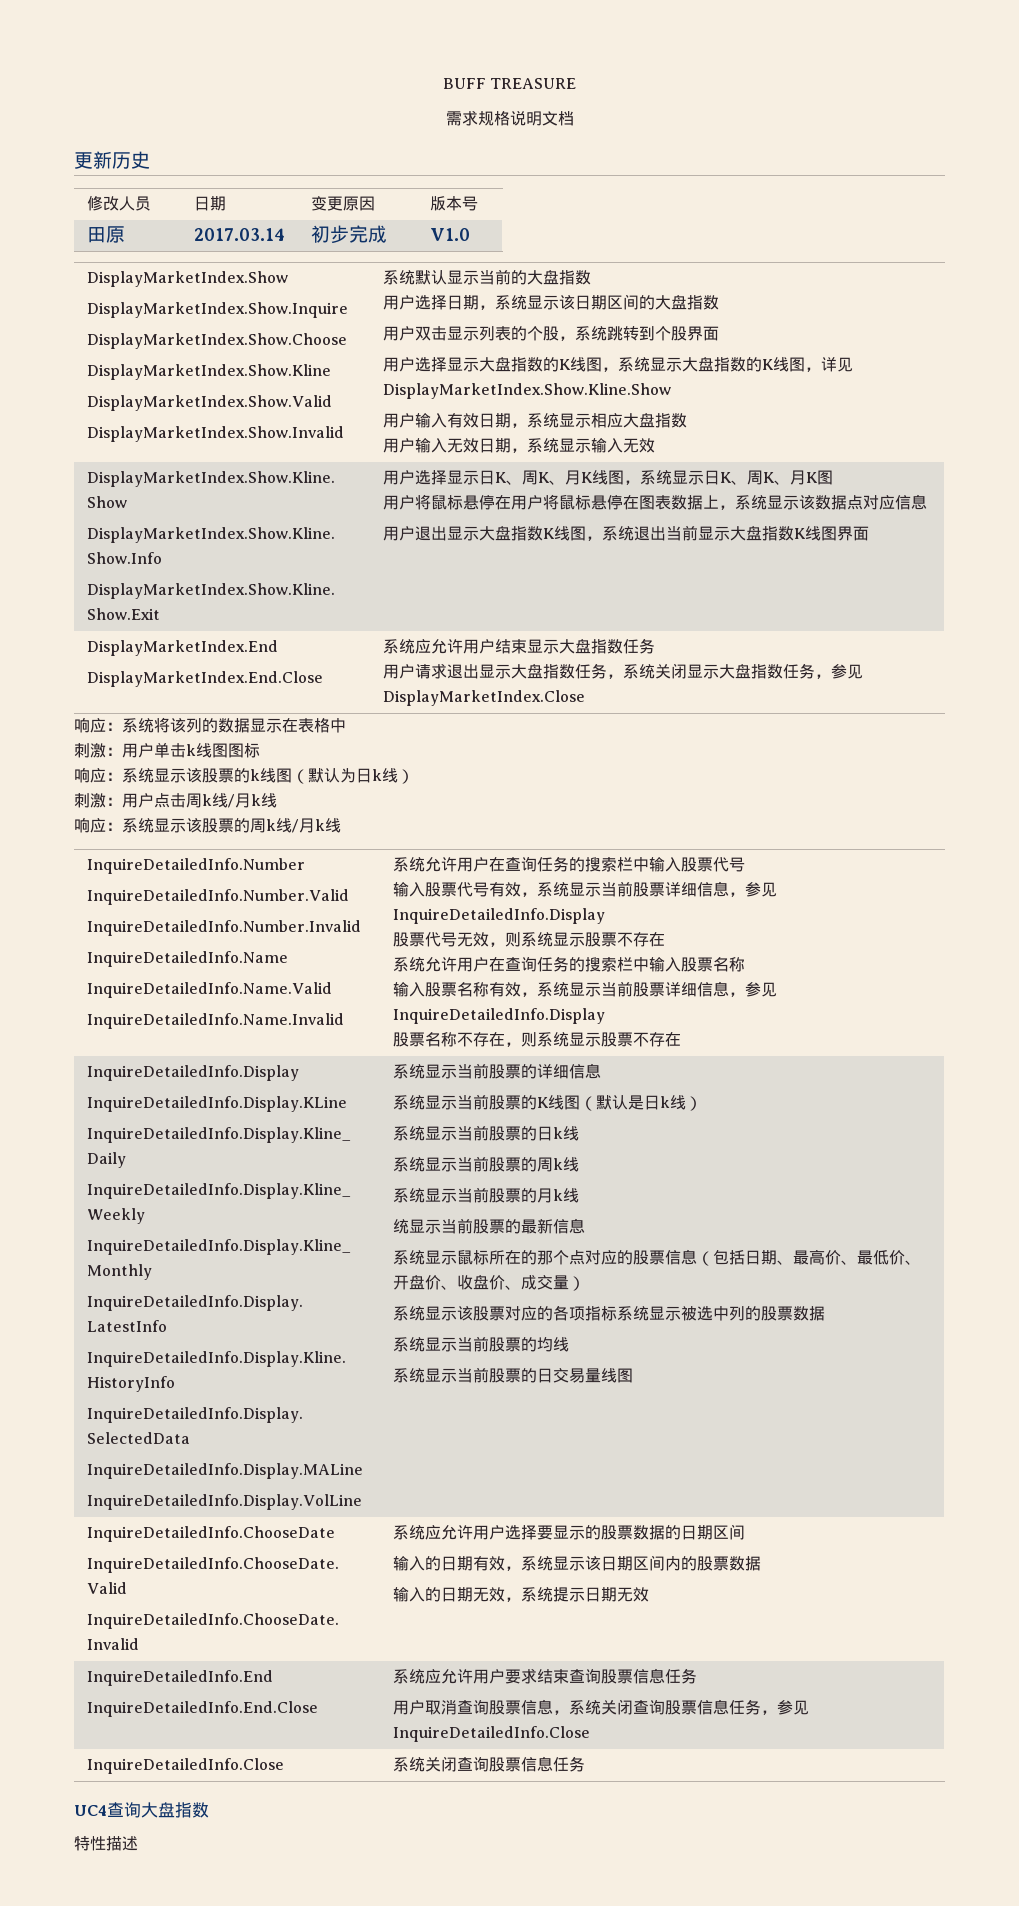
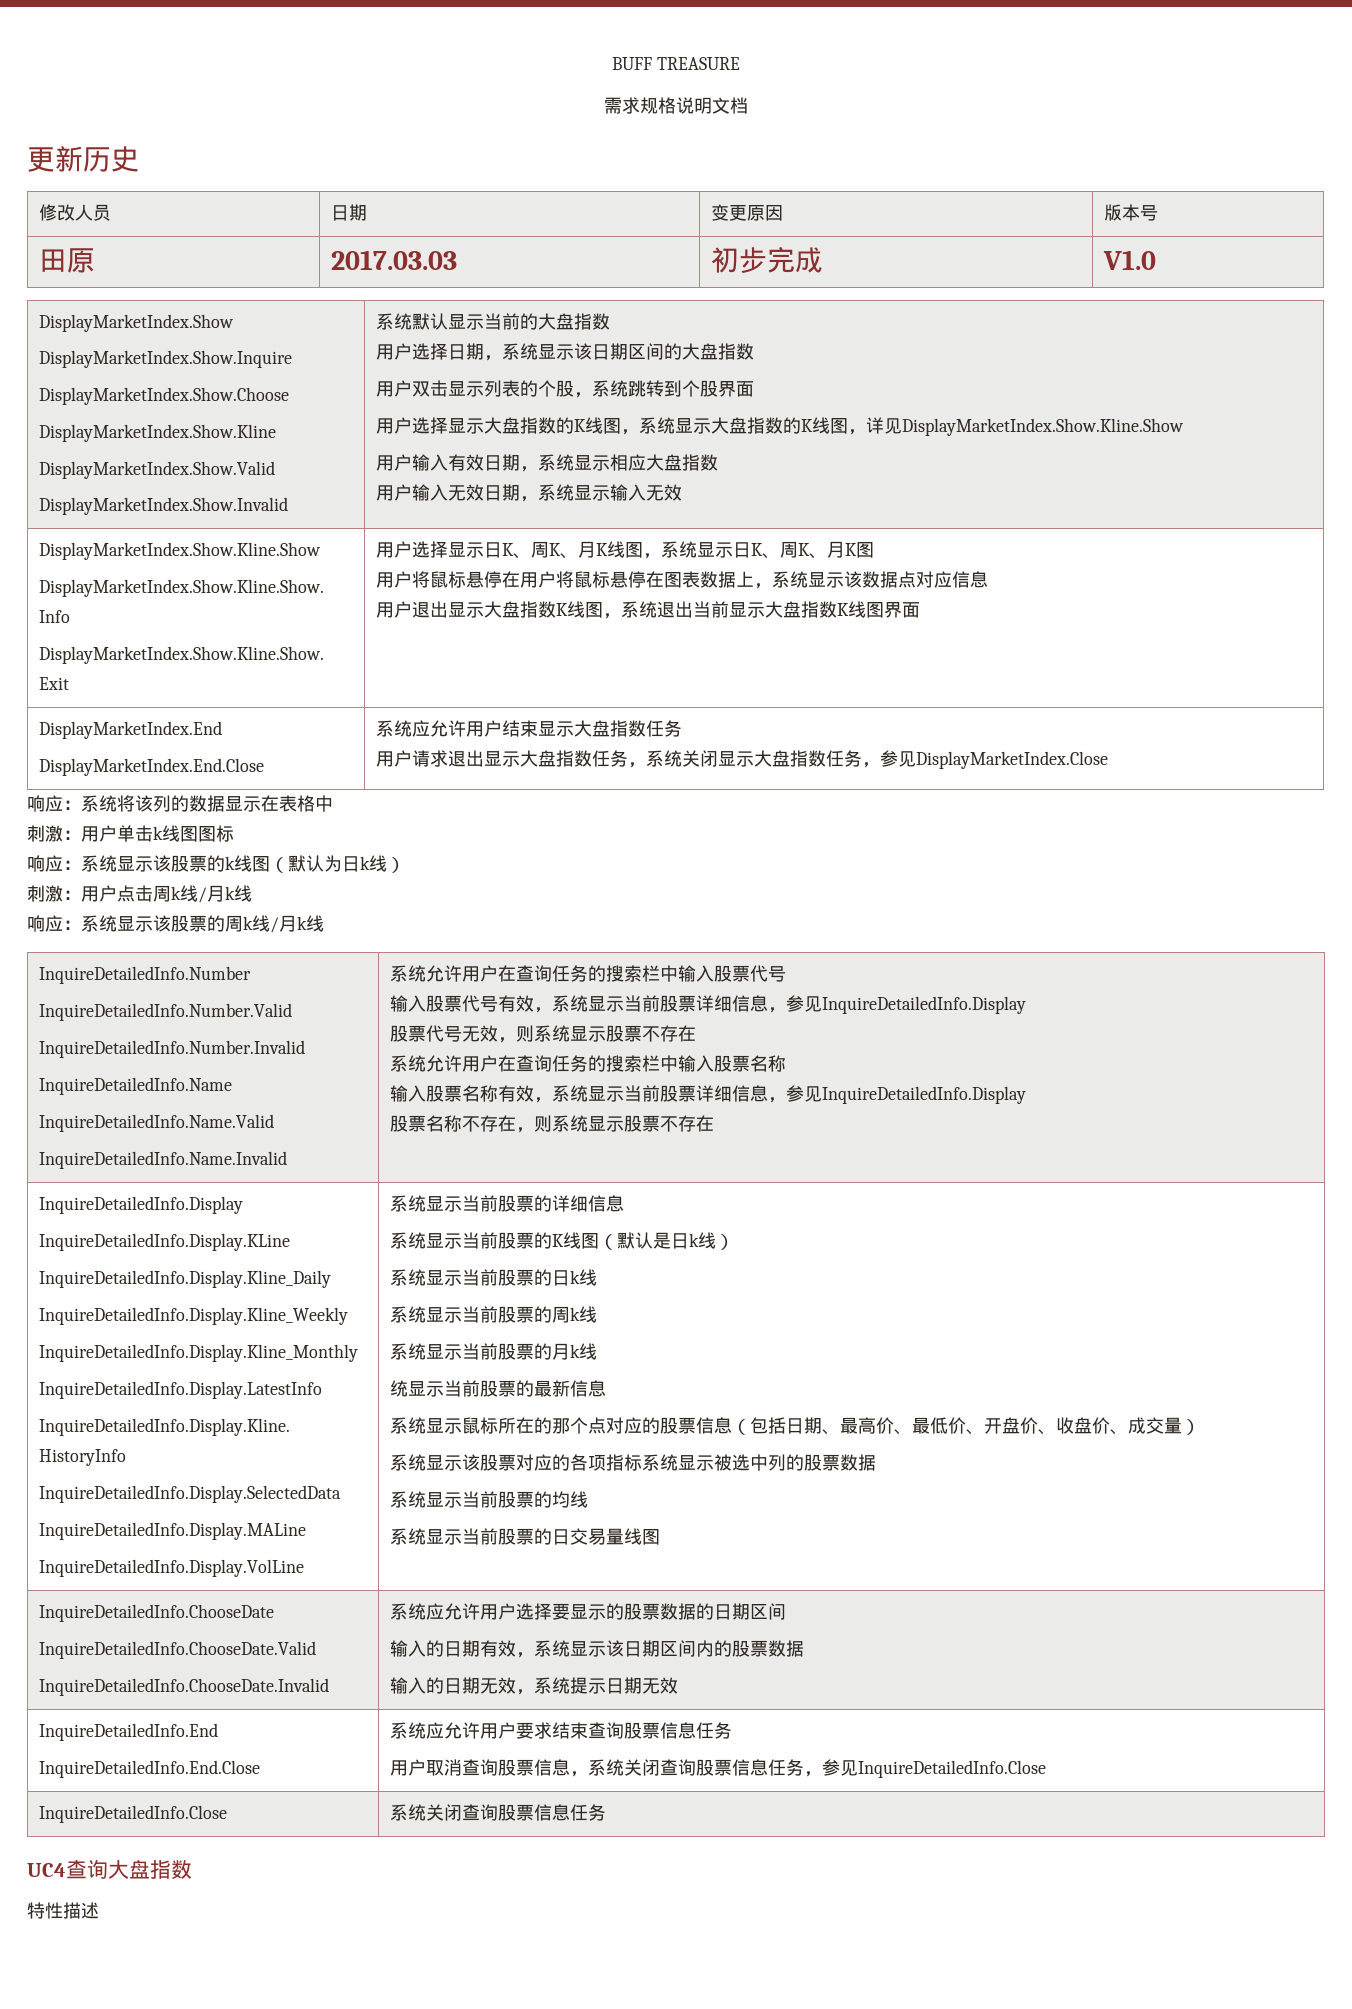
- 田原 | 2017.03.14 | 初步完成 | V1.0
+ 田原 | 2017.03.03 | 初步完成 | V1.0

